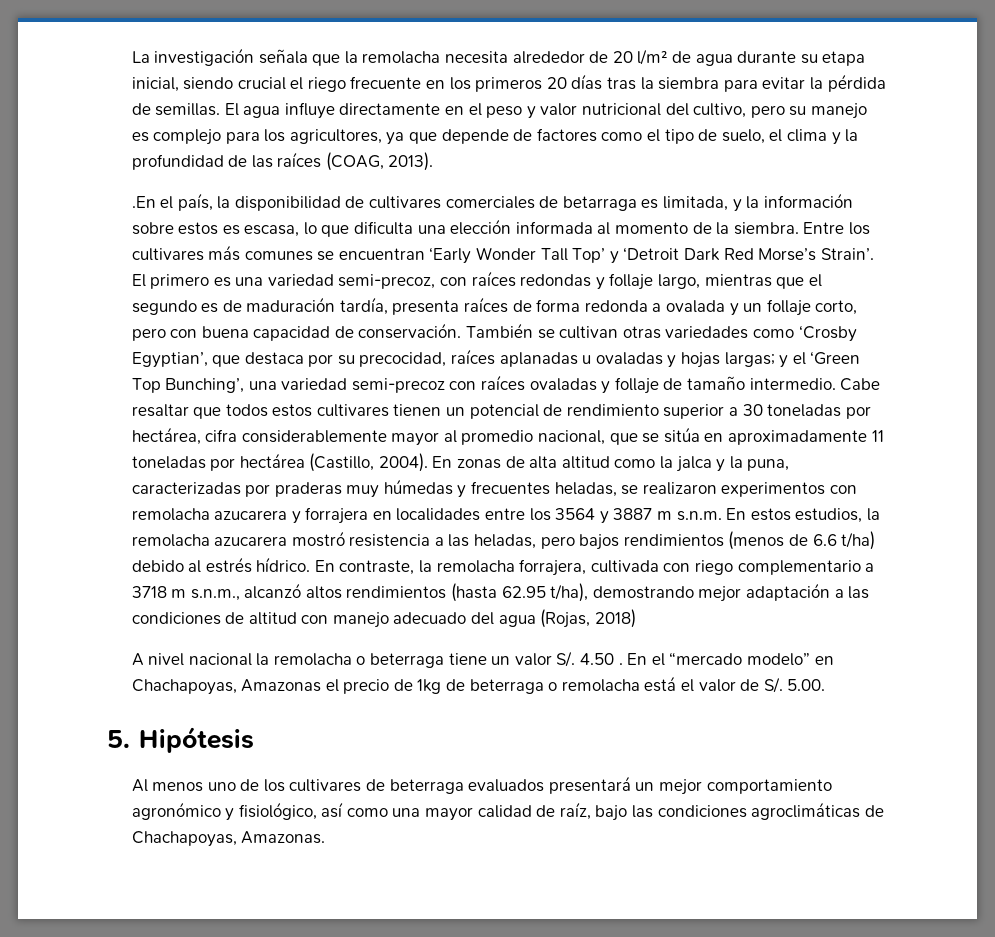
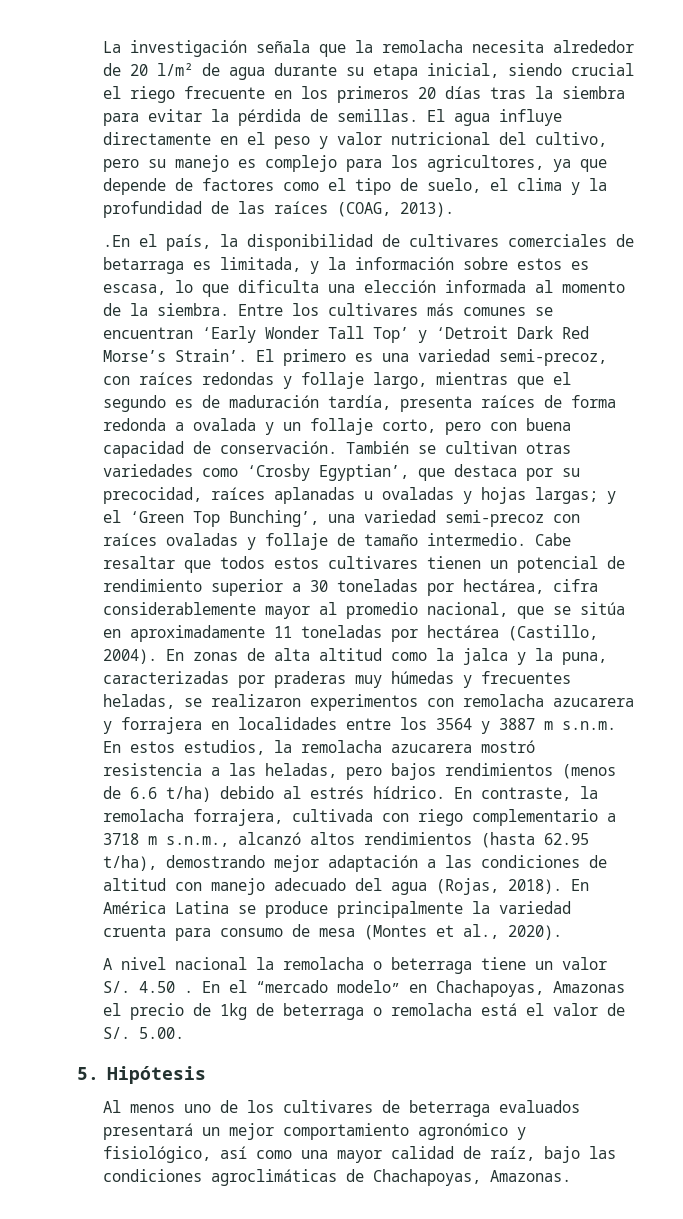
- En contraste, la remolacha forrajera, cultivada con riego complementario a 3718 m s.n.m., alcanzó altos rendimientos (hasta 62.95 t/ha), demostrando mejor adaptación a las condiciones de altitud con manejo adecuado del agua (Rojas, 2018)
+ En contraste, la remolacha forrajera, cultivada con riego complementario a 3718 m s.n.m., alcanzó altos rendimientos (hasta 62.95 t/ha), demostrando mejor adaptación a las condiciones de altitud con manejo adecuado del agua (Rojas, 2018). En América Latina se produce principalmente la variedad cruenta para consumo de mesa (Montes et al., 2020).

